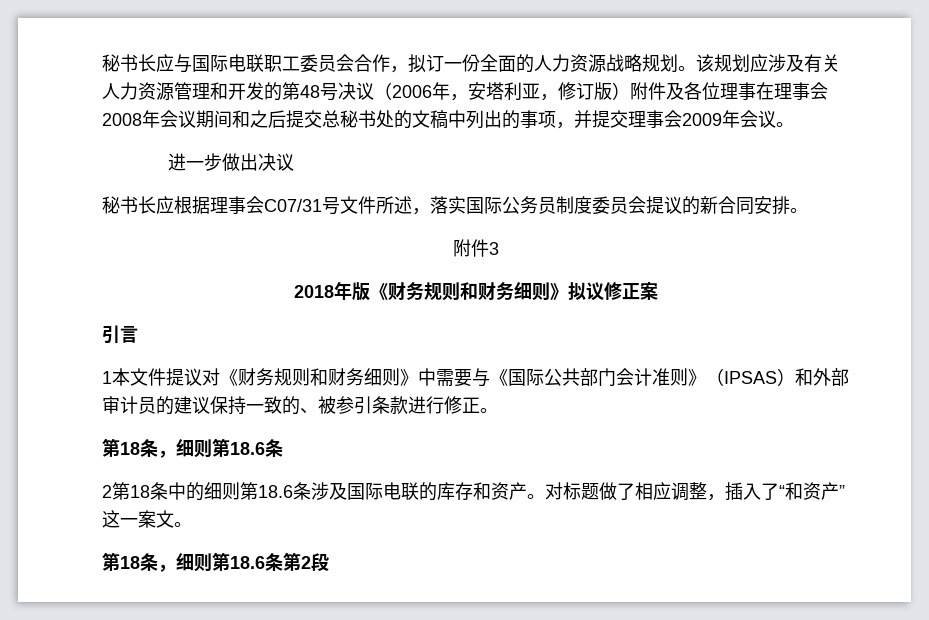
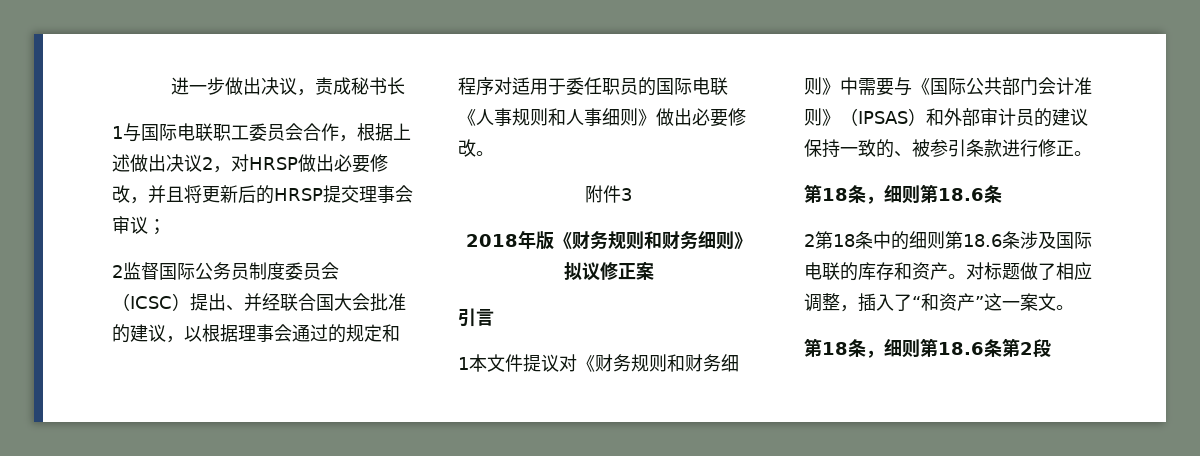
- 秘书长应与国际电联职工委员会合作，拟订一份全面的人力资源战略规划。该规划应涉及有关人力资源管理和开发的第48号决议（2006年，安塔利亚，修订版）附件及各位理事在理事会2008年会议期间和之后提交总秘书处的文稿中列出的事项，并提交理事会2009年会议。
- 进一步做出决议
- 秘书长应根据理事会C07/31号文件所述，落实国际公务员制度委员会提议的新合同安排。
+ 进一步做出决议，责成秘书长
+ 1与国际电联职工委员会合作，根据上述做出决议2，对HRSP做出必要修改，并且将更新后的HRSP提交理事会审议；
+ 2监督国际公务员制度委员会（ICSC）提出、并经联合国大会批准的建议，以根据理事会通过的规定和程序对适用于委任职员的国际电联《人事规则和人事细则》做出必要修改。

